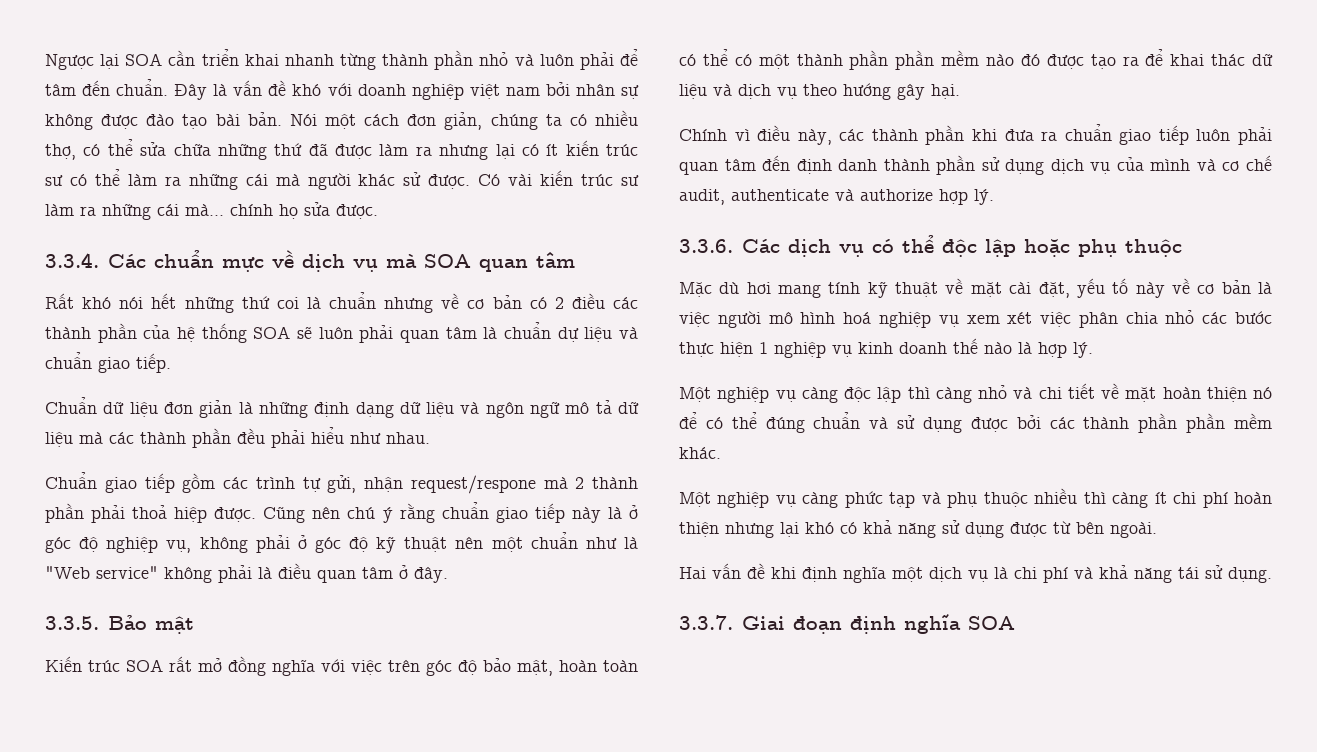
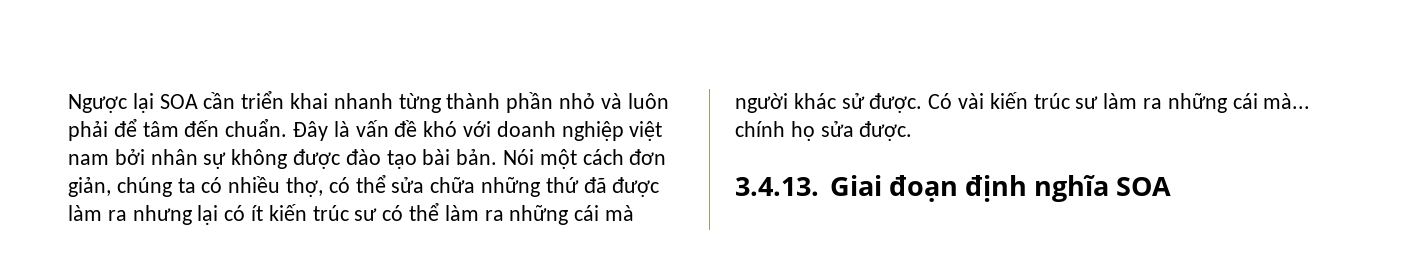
- 3.3.4. Các chuẩn mực về dịch vụ mà SOA quan tâm
- Rất khó nói hết những thứ coi là chuẩn nhưng về cơ bản có 2 điều các thành phần của hệ thống SOA sẽ luôn phải quan tâm là chuẩn dự liệu và chuẩn giao tiếp.
- Chuẩn dữ liệu đơn giản là những định dạng dữ liệu và ngôn ngữ mô tả dữ liệu mà các thành phần đều phải hiểu như nhau.
- Chuẩn giao tiếp gồm các trình tự gửi, nhận request/respone mà 2 thành phần phải thoả hiệp được. Cũng nên chú ý rằng chuẩn giao tiếp này là ở góc độ nghiệp vụ, không phải ở góc độ kỹ thuật nên một chuẩn như là "Web service" không phải là điều quan tâm ở đây.
- 3.3.5. Bảo mật
- Kiến trúc SOA rất mở đồng nghĩa với việc trên góc độ bảo mật, hoàn toàn có thể có một thành phần phần mềm nào đó được tạo ra để khai thác dữ liệu và dịch vụ theo hướng gây hại.
- Chính vì điều này, các thành phần khi đưa ra chuẩn giao tiếp luôn phải quan tâm đến định danh thành phần sử dụng dịch vụ của mình và cơ chế audit, authenticate và authorize hợp lý.
- 3.3.6. Các dịch vụ có thể độc lập hoặc phụ thuộc
- Mặc dù hơi mang tính kỹ thuật về mặt cài đặt, yếu tố này về cơ bản là việc người mô hình hoá nghiệp vụ xem xét việc phân chia nhỏ các bước thực hiện 1 nghiệp vụ kinh doanh thế nào là hợp lý.
- Một nghiệp vụ càng độc lập thì càng nhỏ và chi tiết về mặt hoàn thiện nó để có thể đúng chuẩn và sử dụng được bởi các thành phần phần mềm khác.
- Một nghiệp vụ càng phức tạp và phụ thuộc nhiều thì càng ít chi phí hoàn thiện nhưng lại khó có khả năng sử dụng được từ bên ngoài.
- Hai vấn đề khi định nghĩa một dịch vụ là chi phí và khả năng tái sử dụng.
- 3.3.7. Giai đoạn định nghĩa SOA
+ 3.4.13. Giai đoạn định nghĩa SOA

